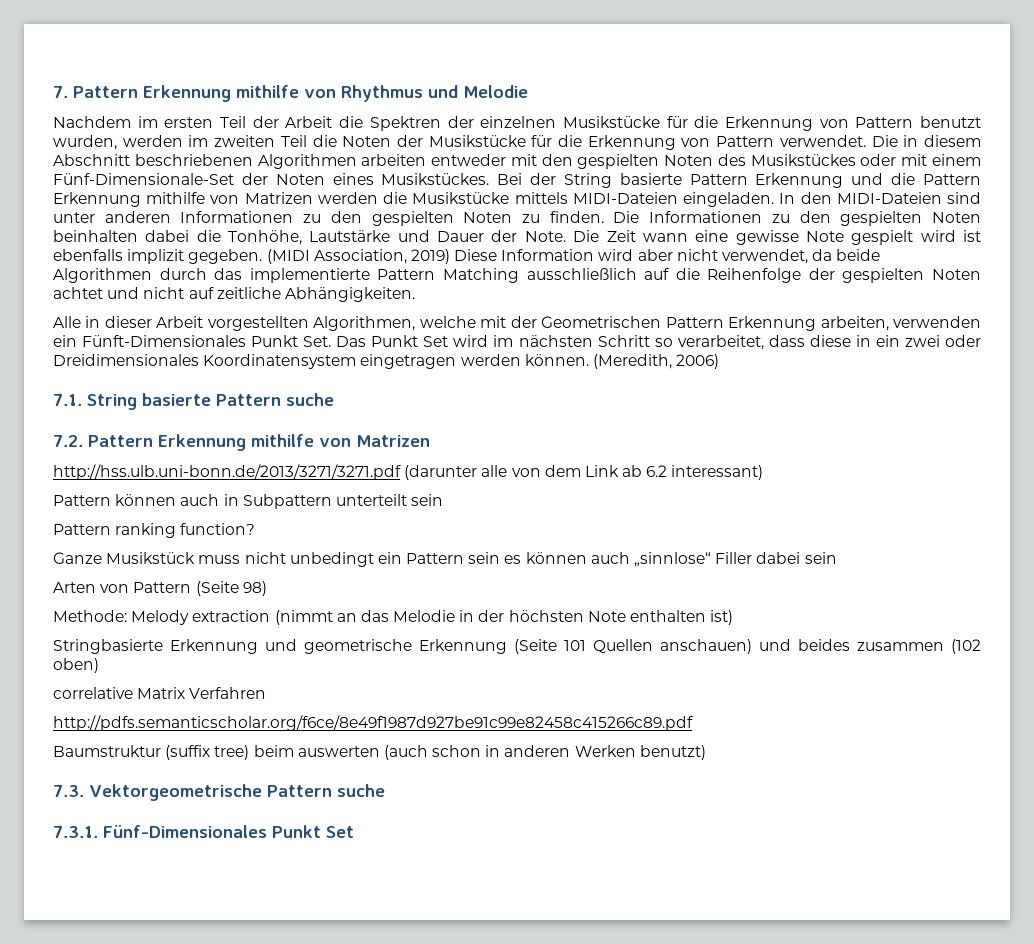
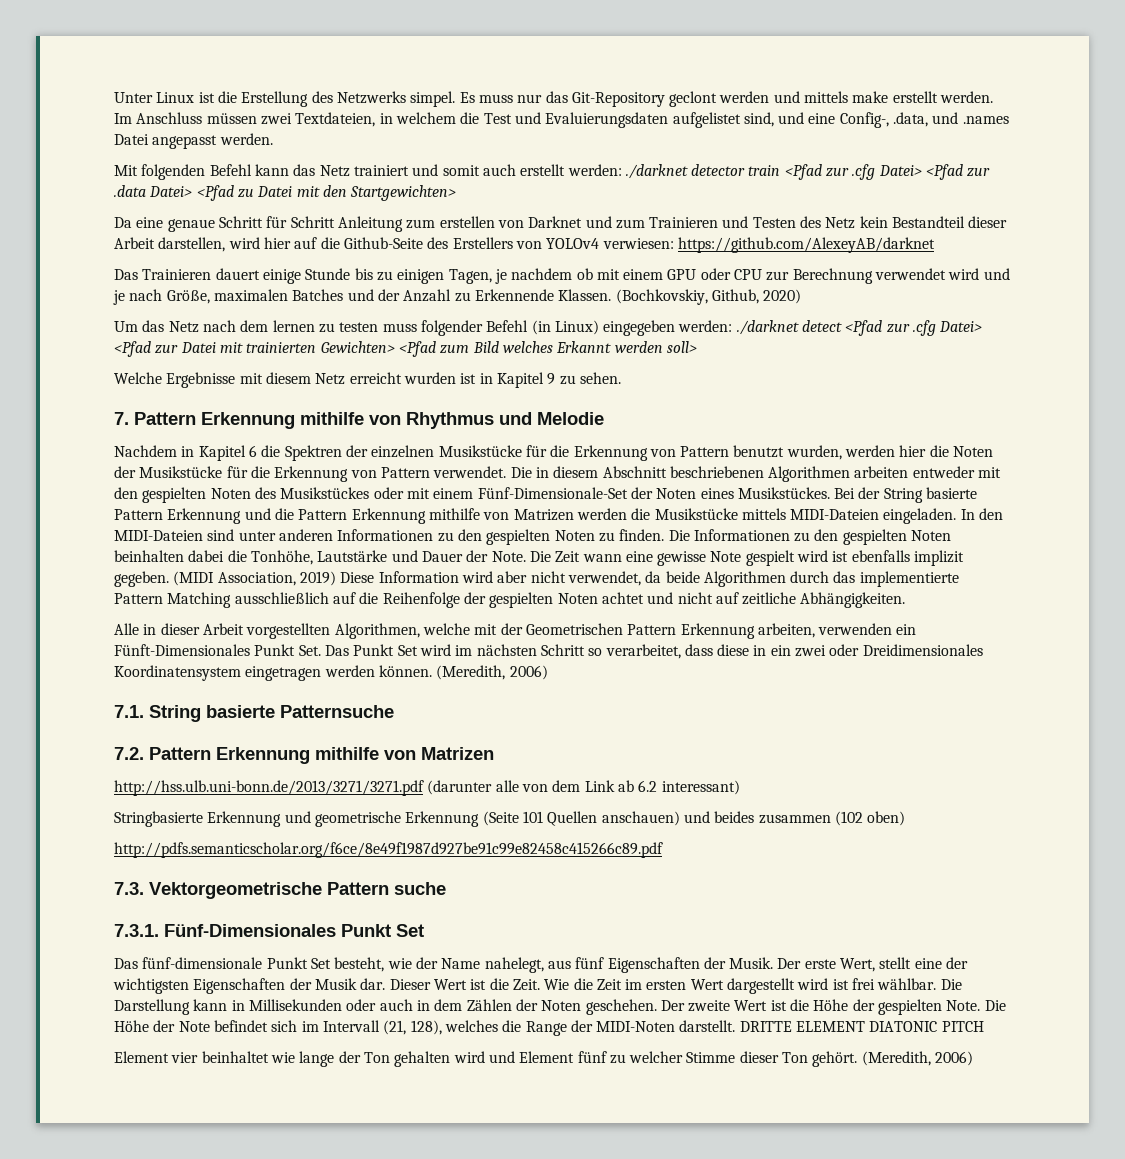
+ Unter Linux ist die Erstellung des Netzwerks simpel. Es muss nur das Git-Repository geclont werden und mittels make erstellt werden. Im Anschluss müssen zwei Textdateien, in welchem die Test und Evaluierungsdaten aufgelistet sind, und eine Config-, .data, und .names Datei angepasst werden.
+ Mit folgenden Befehl kann das Netz trainiert und somit auch erstellt werden: ./darknet detector train <Pfad zur .cfg Datei> <Pfad zur .data Datei> <Pfad zu Datei mit den Startgewichten>
+ Da eine genaue Schritt für Schritt Anleitung zum erstellen von Darknet und zum Trainieren und Testen des Netz kein Bestandteil dieser Arbeit darstellen, wird hier auf die Github-Seite des Erstellers von YOLOv4 verwiesen: https://github.com/AlexeyAB/darknet
+ Das Trainieren dauert einige Stunde bis zu einigen Tagen, je nachdem ob mit einem GPU oder CPU zur Berechnung verwendet wird und je nach Größe, maximalen Batches und der Anzahl zu Erkennende Klassen. (Bochkovskiy, Github, 2020)
+ Um das Netz nach dem lernen zu testen muss folgender Befehl (in Linux) eingegeben werden: ./darknet detect <Pfad zur .cfg Datei> <Pfad zur Datei mit trainierten Gewichten> <Pfad zum Bild welches Erkannt werden soll>
+ Welche Ergebnisse mit diesem Netz erreicht wurden ist in Kapitel 9 zu sehen.
- Nachdem im ersten Teil der Arbeit die Spektren der einzelnen Musikstücke für die Erkennung von Pattern benutzt wurden, werden im zweiten Teil die Noten der Musikstücke für die Erkennung von Pattern verwendet.
+ Nachdem in Kapitel 6 die Spektren der einzelnen Musikstücke für die Erkennung von Pattern benutzt wurden, werden hier die Noten der Musikstücke für die Erkennung von Pattern verwendet.
- 7.1. String basierte Pattern suche
+ 7.1. String basierte Patternsuche
- Pattern können auch in Subpattern unterteilt sein
- Pattern ranking function?
- Ganze Musikstück muss nicht unbedingt ein Pattern sein es können auch „sinnlose“ Filler dabei sein
- Arten von Pattern (Seite 98)
- Methode: Melody extraction (nimmt an das Melodie in der höchsten Note enthalten ist)
- correlative Matrix Verfahren
  http://pdfs.semanticscholar.org/f6ce/8e49f1987d927be91c99e82458c415266c89.pdf
- Baumstruktur (suffix tree) beim auswerten (auch schon in anderen Werken benutzt)
+ Das fünf-dimensionale Punkt Set besteht, wie der Name nahelegt, aus fünf Eigenschaften der Musik. Der erste Wert, stellt eine der wichtigsten Eigenschaften der Musik dar. Dieser Wert ist die Zeit. Wie die Zeit im ersten Wert dargestellt wird ist frei wählbar. Die Darstellung kann in Millisekunden oder auch in dem Zählen der Noten geschehen. Der zweite Wert ist die Höhe der gespielten Note. Die Höhe der Note befindet sich im Intervall (21, 128), welches die Range der MIDI-Noten darstellt. DRITTE ELEMENT DIATONIC PITCH
+ Element vier beinhaltet wie lange der Ton gehalten wird und Element fünf zu welcher Stimme dieser Ton gehört. (Meredith, 2006)

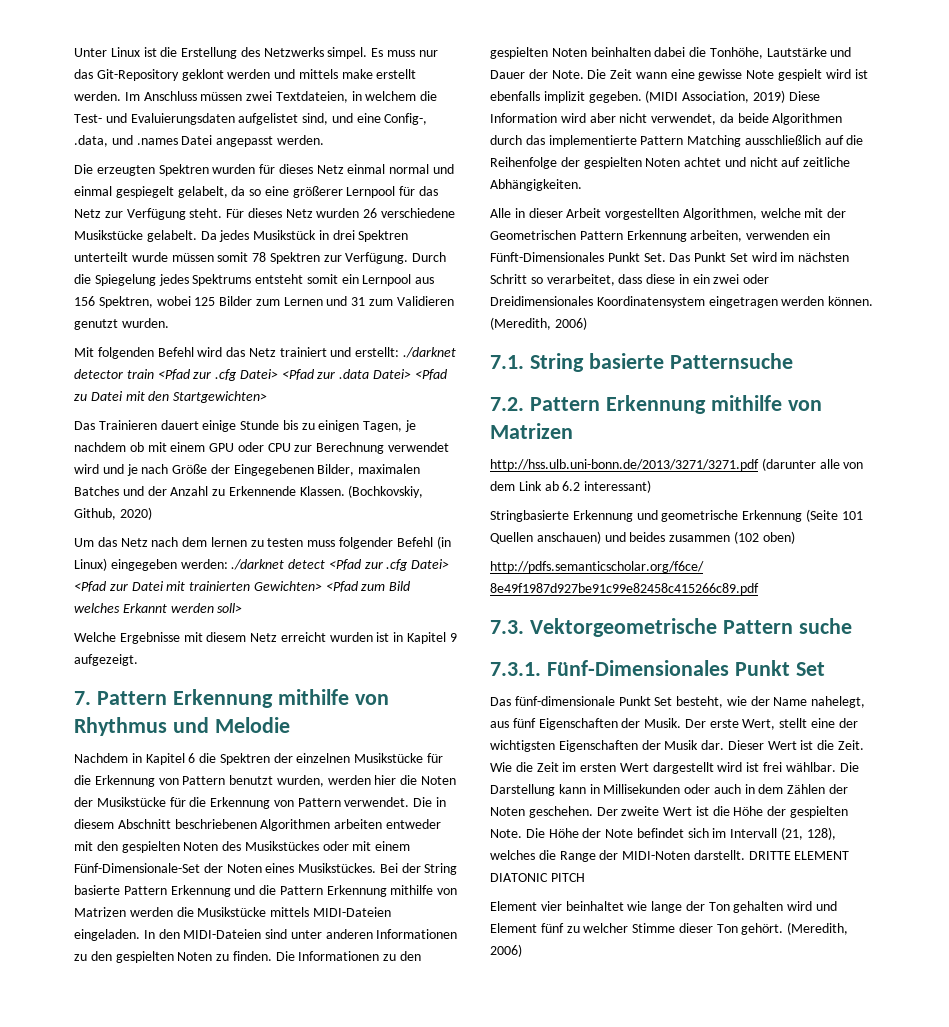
- Es muss nur das Git-Repository geclont werden und mittels make erstellt werden.
+ Es muss nur das Git-Repository geklont werden und mittels make erstellt werden.
- Im Anschluss müssen zwei Textdateien, in welchem die Test und Evaluierungsdaten aufgelistet sind, und eine Config-, .data, und .names Datei angepasst werden.
+ Im Anschluss müssen zwei Textdateien, in welchem die Test- und Evaluierungsdaten aufgelistet sind, und eine Config-, .data, und .names Datei angepasst werden.
+ Die erzeugten Spektren wurden für dieses Netz einmal normal und einmal gespiegelt gelabelt, da so eine größerer Lernpool für das Netz zur Verfügung steht. Für dieses Netz wurden 26 verschiedene Musikstücke gelabelt. Da jedes Musikstück in drei Spektren unterteilt wurde müssen somit 78 Spektren zur Verfügung. Durch die Spiegelung jedes Spektrums entsteht somit ein Lernpool aus 156 Spektren, wobei 125 Bilder zum Lernen und 31 zum Validieren genutzt wurden.
- Mit folgenden Befehl kann das Netz trainiert und somit auch erstellt werden: ./darknet detector train <Pfad zur .cfg Datei> <Pfad zur .data Datei> <Pfad zu Datei mit den Startgewichten>
+ Mit folgenden Befehl wird das Netz trainiert und erstellt: ./darknet detector train <Pfad zur .cfg Datei> <Pfad zur .data Datei> <Pfad zu Datei mit den Startgewichten>
- Da eine genaue Schritt für Schritt Anleitung zum erstellen von Darknet und zum Trainieren und Testen des Netz kein Bestandteil dieser Arbeit darstellen, wird hier auf die Github-Seite des Erstellers von YOLOv4 verwiesen: https://github.com/AlexeyAB/darknet
- Das Trainieren dauert einige Stunde bis zu einigen Tagen, je nachdem ob mit einem GPU oder CPU zur Berechnung verwendet wird und je nach Größe, maximalen Batches und der Anzahl zu Erkennende Klassen.
+ Das Trainieren dauert einige Stunde bis zu einigen Tagen, je nachdem ob mit einem GPU oder CPU zur Berechnung verwendet wird und je nach Größe der Eingegebenen Bilder, maximalen Batches und der Anzahl zu Erkennende Klassen.
- Welche Ergebnisse mit diesem Netz erreicht wurden ist in Kapitel 9 zu sehen.
+ Welche Ergebnisse mit diesem Netz erreicht wurden ist in Kapitel 9 aufgezeigt.

